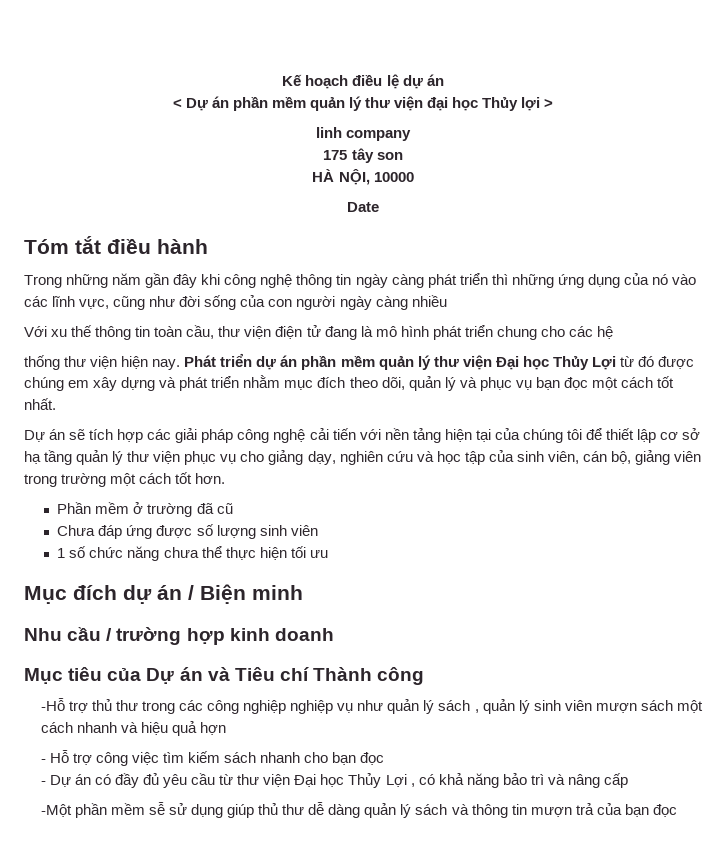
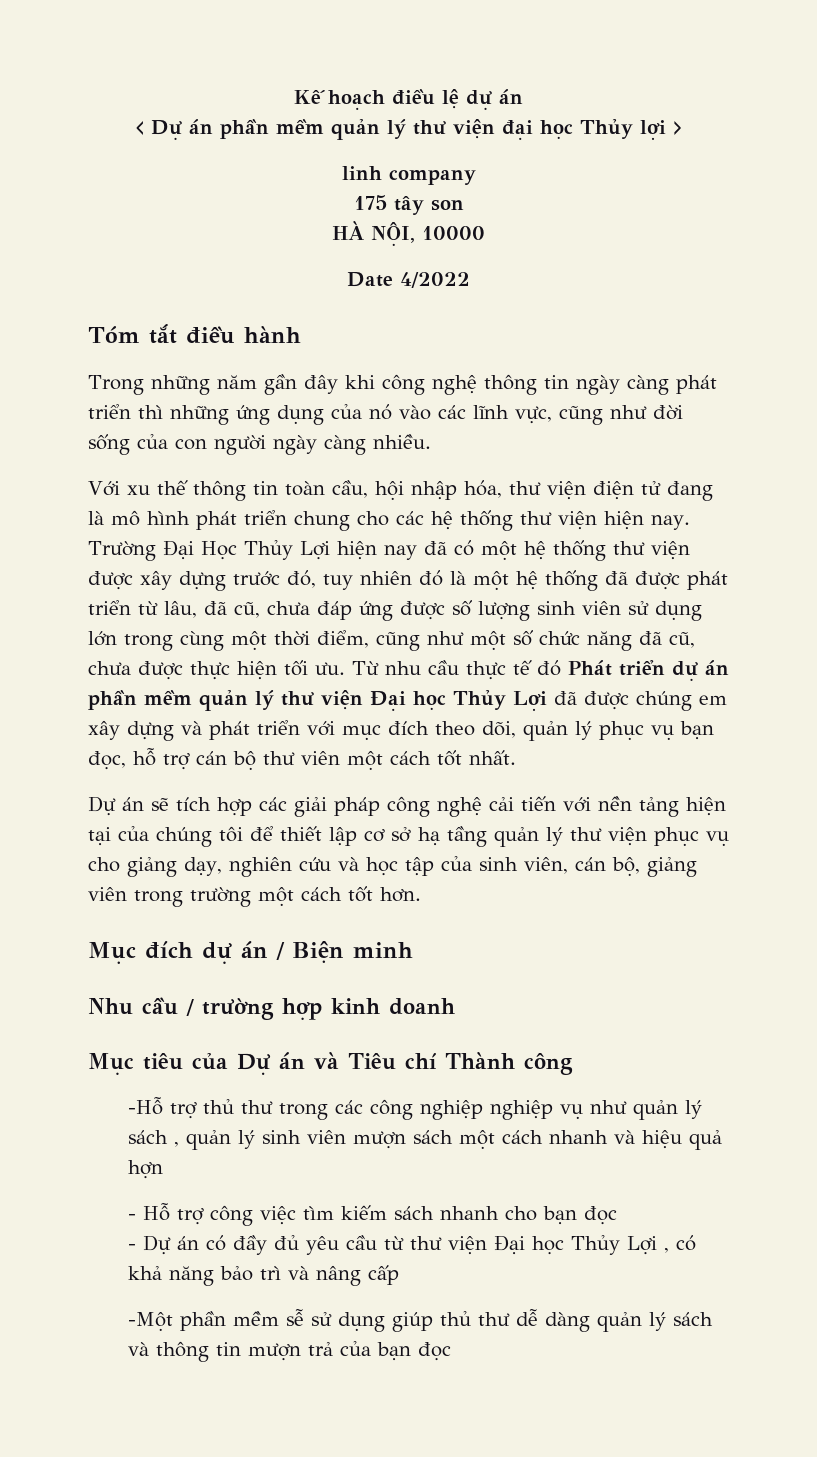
- Date
+ Date 4/2022
- Trong những năm gần đây khi công nghệ thông tin ngày càng phát triển thì những ứng dụng của nó vào các lĩnh vực, cũng như đời sống của con người ngày càng nhiều
+ Trong những năm gần đây khi công nghệ thông tin ngày càng phát triển thì những ứng dụng của nó vào các lĩnh vực, cũng như đời sống của con người ngày càng nhiều.
- Với xu thế thông tin toàn cầu, thư viện điện tử đang là mô hình phát triển chung cho các hệ
- thống thư viện hiện nay.
+ Với xu thế thông tin toàn cầu, hội nhập hóa, thư viện điện tử đang là mô hình phát triển chung cho các hệ thống thư viện hiện nay.
- Phát triển dự án phần mềm quản lý thư viện Đại học Thủy Lợi từ đó được chúng em xây dựng và phát triển nhằm mục đích theo dõi, quản lý và phục vụ bạn đọc một cách tốt nhất.
+ Trường Đại Học Thủy Lợi hiện nay đã có một hệ thống thư viện được xây dựng trước đó, tuy nhiên đó là một hệ thống đã được phát triển từ lâu, đã cũ, chưa đáp ứng được số lượng sinh viên sử dụng lớn trong cùng một thời điểm, cũng như một số chức năng đã cũ, chưa được thực hiện tối ưu. Từ nhu cầu thực tế đó Phát triển dự án phần mềm quản lý thư viện Đại học Thủy Lợi đã được chúng em xây dựng và phát triển với mục đích theo dõi, quản lý phục vụ bạn đọc, hỗ trợ cán bộ thư viên một cách tốt nhất.
- Phần mềm ở trường đã cũ
- Chưa đáp ứng được số lượng sinh viên
- 1 số chức năng chưa thể thực hiện tối ưu

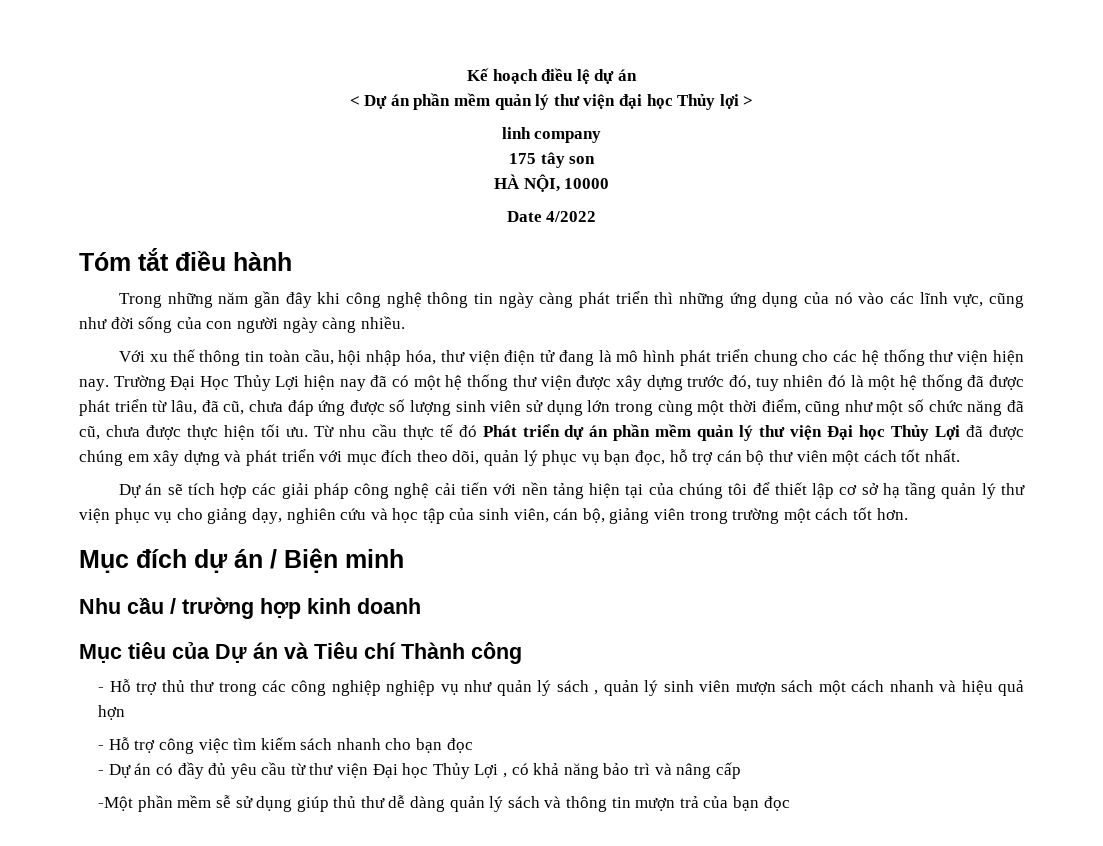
- -Hỗ trợ thủ thư trong các công nghiệp nghiệp vụ như quản lý sách , quản lý sinh viên mượn sách một cách nhanh và hiệu quả hợn
+ - Hỗ trợ thủ thư trong các công nghiệp nghiệp vụ như quản lý sách , quản lý sinh viên mượn sách một cách nhanh và hiệu quả hợn

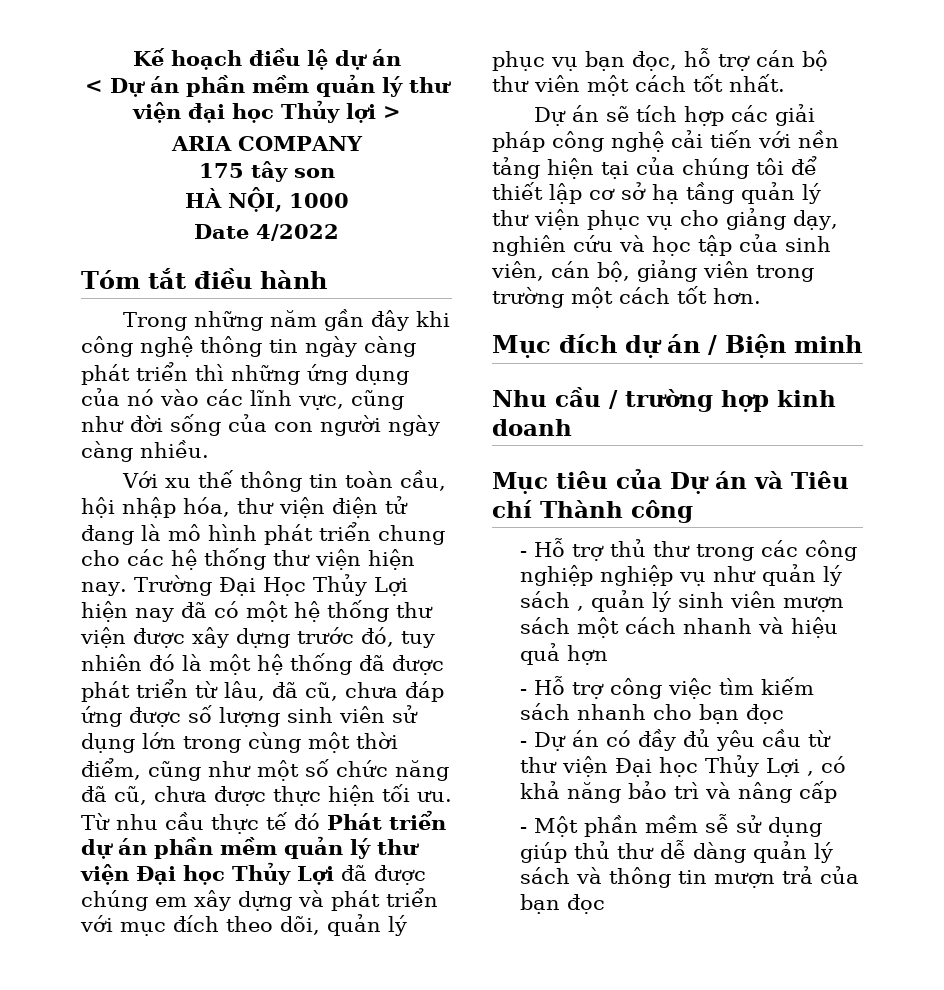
- linh company
+ ARIA COMPANY
- HÀ NỘI, 10000
+ HÀ NỘI, 1000
- -Một phần mềm sễ sử dụng giúp thủ thư dễ dàng quản lý sách và thông tin mượn trả của bạn đọc
+ - Một phần mềm sễ sử dụng giúp thủ thư dễ dàng quản lý sách và thông tin mượn trả của bạn đọc

